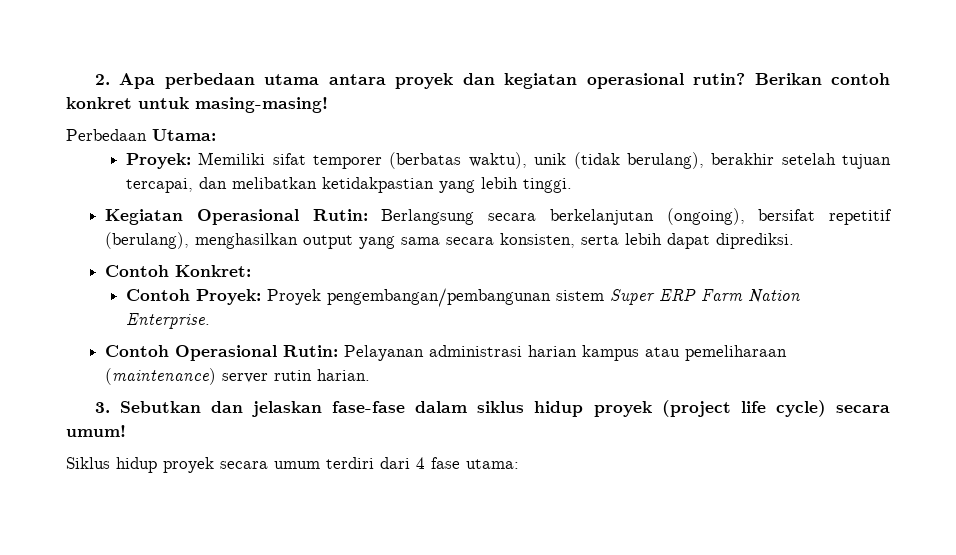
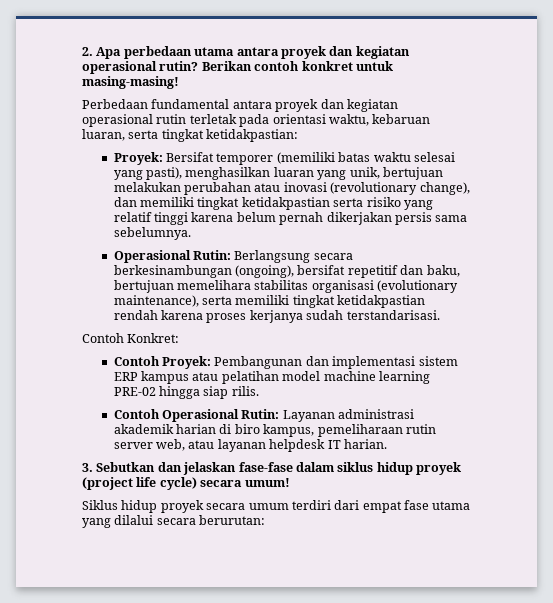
- Perbedaan Utama:
- Proyek: Memiliki sifat temporer (berbatas waktu), unik (tidak berulang), berakhir setelah tujuan tercapai, dan melibatkan ketidakpastian yang lebih tinggi.
- Kegiatan Operasional Rutin: Berlangsung secara berkelanjutan (ongoing), bersifat repetitif (berulang), menghasilkan output yang sama secara konsisten, serta lebih dapat diprediksi.
+ Perbedaan fundamental antara proyek dan kegiatan operasional rutin terletak pada orientasi waktu, kebaruan luaran, serta tingkat ketidakpastian:
+ Proyek: Bersifat temporer (memiliki batas waktu selesai yang pasti), menghasilkan luaran yang unik, bertujuan melakukan perubahan atau inovasi (revolutionary change), dan memiliki tingkat ketidakpastian serta risiko yang relatif tinggi karena belum pernah dikerjakan persis sama sebelumnya.
+ Operasional Rutin: Berlangsung secara berkesinambungan (ongoing), bersifat repetitif dan baku, bertujuan memelihara stabilitas organisasi (evolutionary maintenance), serta memiliki tingkat ketidakpastian rendah karena proses kerjanya sudah terstandarisasi.
  Contoh Konkret:
- Contoh Proyek: Proyek pengembangan/pembangunan sistem Super ERP Farm Nation Enterprise.
- Contoh Operasional Rutin: Pelayanan administrasi harian kampus atau pemeliharaan (maintenance) server rutin harian.
+ Contoh Proyek: Pembangunan dan implementasi sistem ERP kampus atau pelatihan model machine learning PRE-02 hingga siap rilis.
+ Contoh Operasional Rutin: Layanan administrasi akademik harian di biro kampus, pemeliharaan rutin server web, atau layanan helpdesk IT harian.
- Siklus hidup proyek secara umum terdiri dari 4 fase utama:
+ Siklus hidup proyek secara umum terdiri dari empat fase utama yang dilalui secara berurutan:

